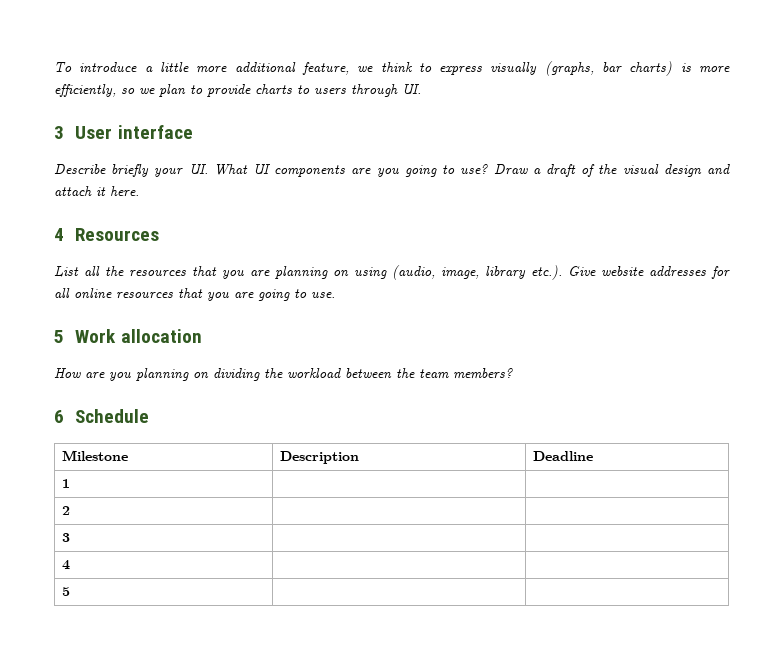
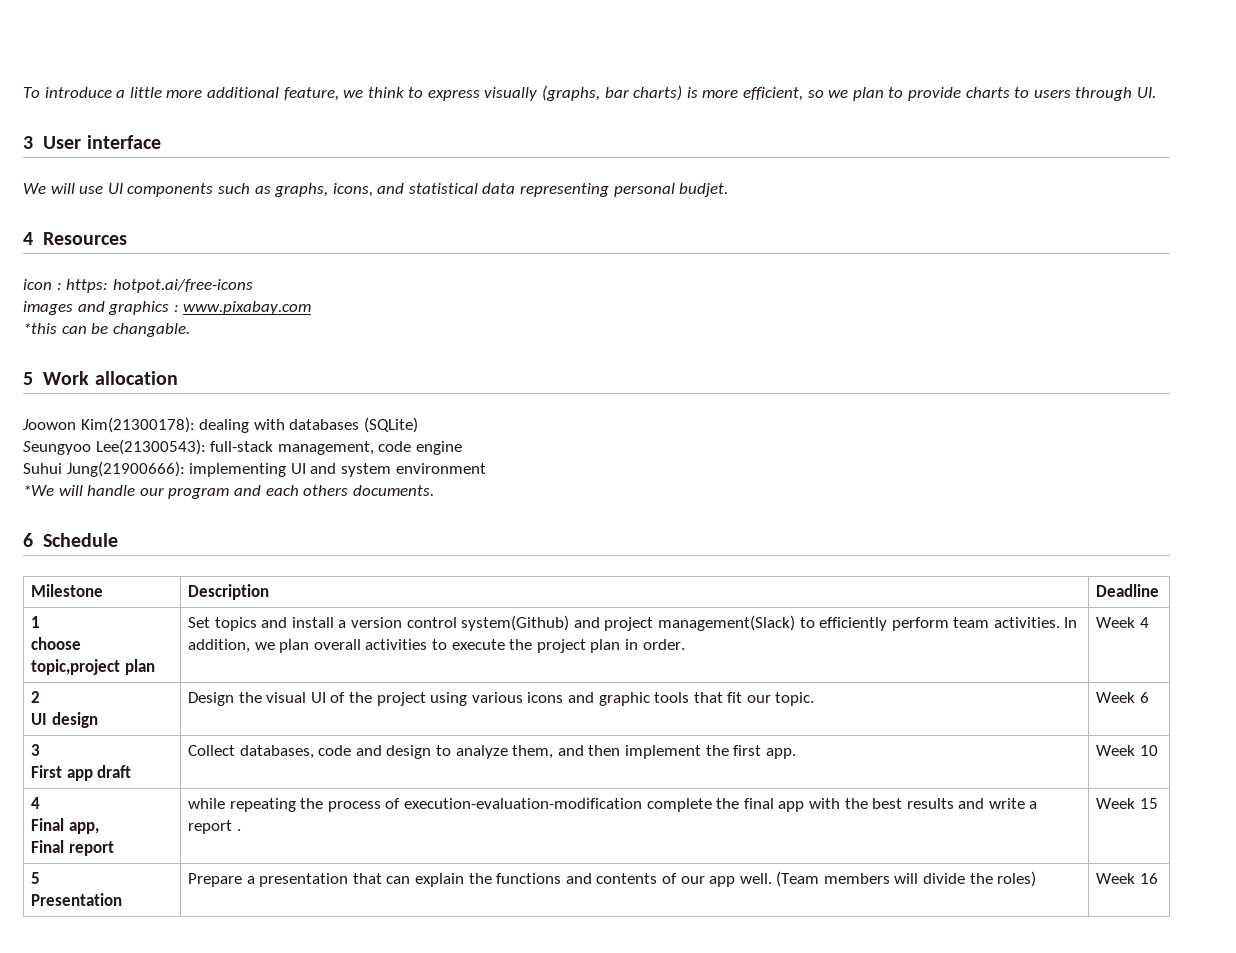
- To introduce a little more additional feature, we think to express visually (graphs, bar charts) is more efficiently, so we plan to provide charts to users through UI.
+ To introduce a little more additional feature, we think to express visually (graphs, bar charts) is more efficient, so we plan to provide charts to users through UI.
- Describe briefly your UI. What UI components are you going to use? Draw a draft of the visual design and attach it here.
+ We will use UI components such as graphs, icons, and statistical data representing personal budjet.
  4 Resources
- List all the resources that you are planning on using (audio, image, library etc.). Give website addresses for all online resources that you are going to use.
+ icon : https: hotpot.ai/free-icons
+ images and graphics : www.pixabay.com
+ *this can be changable.
  5 Work allocation
- How are you planning on dividing the workload between the team members?
+ Joowon Kim(21300178): dealing with databases (SQLite)
+ Seungyoo Lee(21300543): full-stack management, code engine
+ Suhui Jung(21900666): implementing UI and system environment
+ *We will handle our program and each others documents.
  Milestone | Description | Deadline
- 1 | |
- 2 | |
- 3 | |
- 4 | |
- 5 | |
+ 1
+ choose topic,project plan | Set topics and install a version control system(Github) and project management(Slack) to efficiently perform team activities. In addition, we plan overall activities to execute the project plan in order. | Week 4
+ 2
+ UI design | Design the visual UI of the project using various icons and graphic tools that fit our topic. | Week 6
+ 3
+ First app draft | Collect databases, code and design to analyze them, and then implement the first app. | Week 10
+ 4
+ Final app,
+ Final report | while repeating the process of execution-evaluation-modification complete the final app with the best results and write a report . | Week 15
+ 5
+ Presentation | Prepare a presentation that can explain the functions and contents of our app well. (Team members will divide the roles) | Week 16

